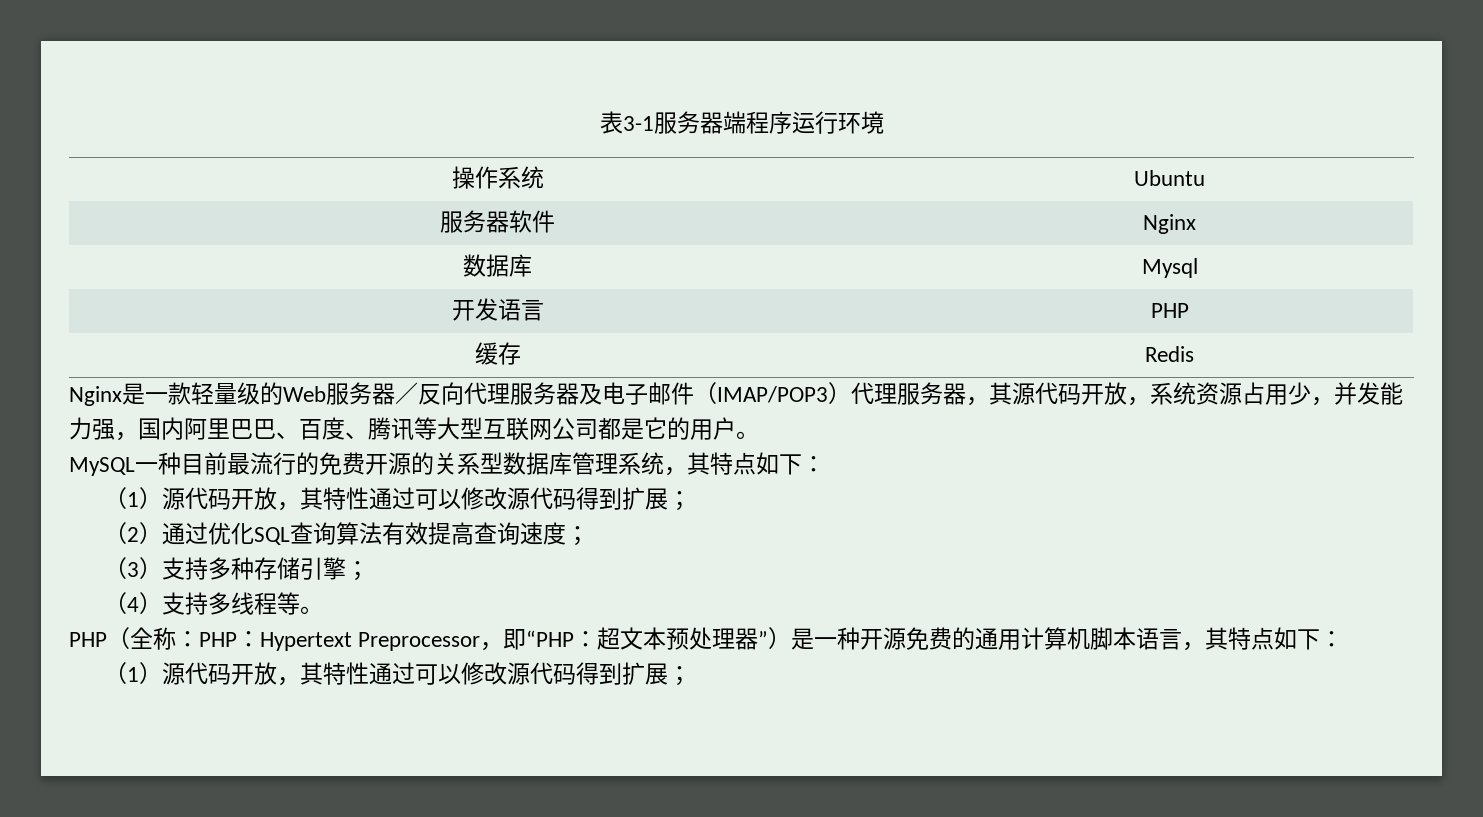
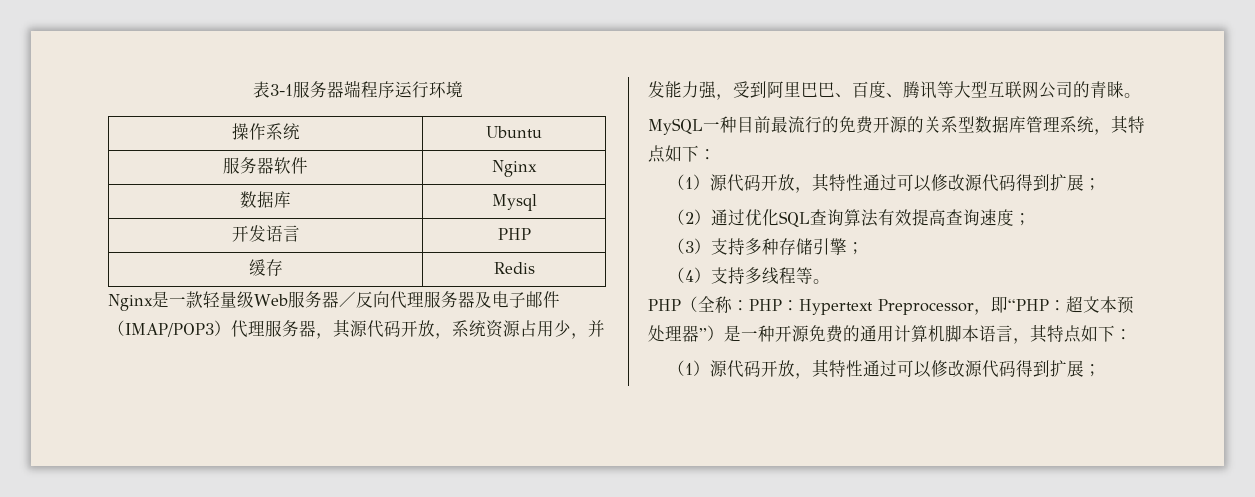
- Nginx是一款轻量级的Web服务器／反向代理服务器及电子邮件（IMAP/POP3）代理服务器，其源代码开放，系统资源占用少，并发能力强，国内阿里巴巴、百度、腾讯等大型互联网公司都是它的用户。
+ Nginx是一款轻量级Web服务器／反向代理服务器及电子邮件（IMAP/POP3）代理服务器，其源代码开放，系统资源占用少，并发能力强，受到阿里巴巴、百度、腾讯等大型互联网公司的青睐。

